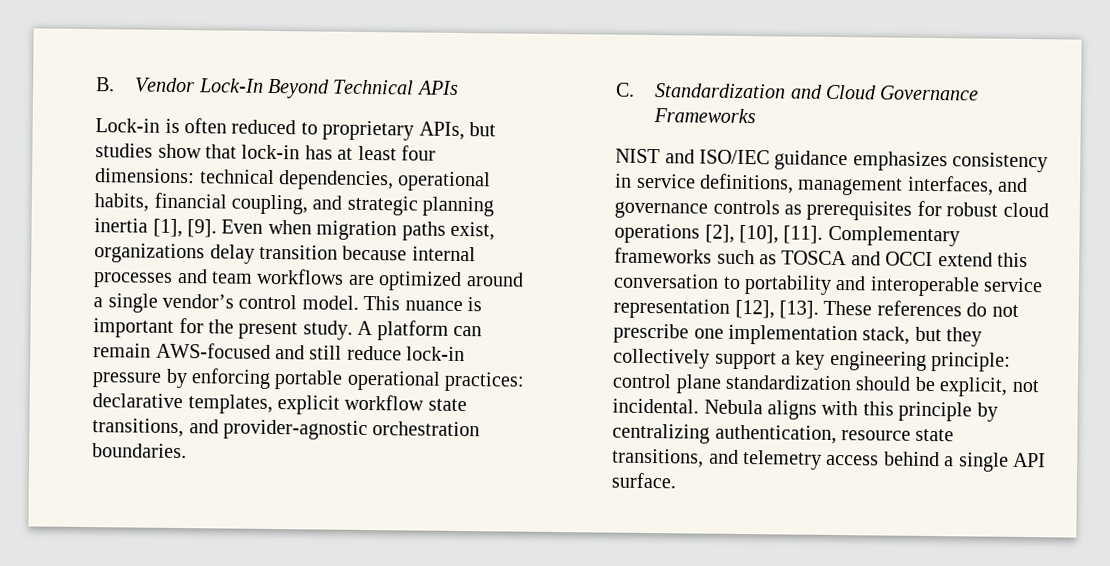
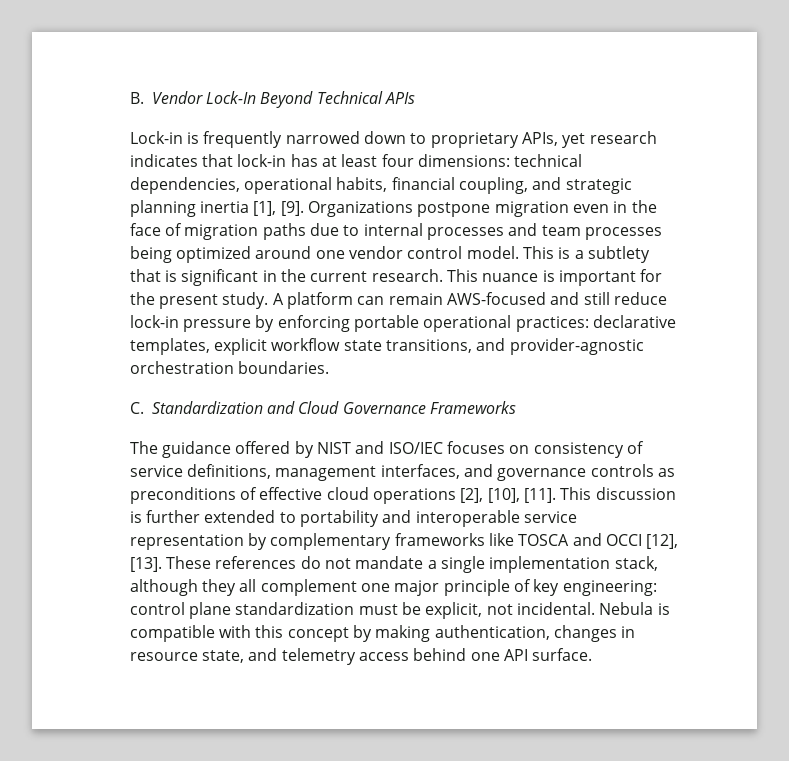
- Lock-in is often reduced to proprietary APIs, but studies show that lock-in has at least four dimensions: technical dependencies, operational habits, financial coupling, and strategic planning inertia [1], [9].
+ Lock-in is frequently narrowed down to proprietary APIs, yet research indicates that lock-in has at least four dimensions: technical dependencies, operational habits, financial coupling, and strategic planning inertia [1], [9].
- Even when migration paths exist, organizations delay transition because internal processes and team workflows are optimized around a single vendor’s control model.
+ Organizations postpone migration even in the face of migration paths due to internal processes and team processes being optimized around one vendor control model. This is a subtlety that is significant in the current research.
- NIST and ISO/IEC guidance emphasizes consistency in service definitions, management interfaces, and governance controls as prerequisites for robust cloud operations [2], [10], [11].
+ The guidance offered by NIST and ISO/IEC focuses on consistency of service definitions, management interfaces, and governance controls as preconditions of effective cloud operations [2], [10], [11].
- Complementary frameworks such as TOSCA and OCCI extend this conversation to portability and interoperable service representation [12], [13].
+ This discussion is further extended to portability and interoperable service representation by complementary frameworks like TOSCA and OCCI [12], [13].
- These references do not prescribe one implementation stack, but they collectively support a key engineering principle: control plane standardization should be explicit, not incidental.
+ These references do not mandate a single implementation stack, although they all complement one major principle of key engineering: control plane standardization must be explicit, not incidental.
- Nebula aligns with this principle by centralizing authentication, resource state transitions, and telemetry access behind a single API surface.
+ Nebula is compatible with this concept by making authentication, changes in resource state, and telemetry access behind one API surface.

